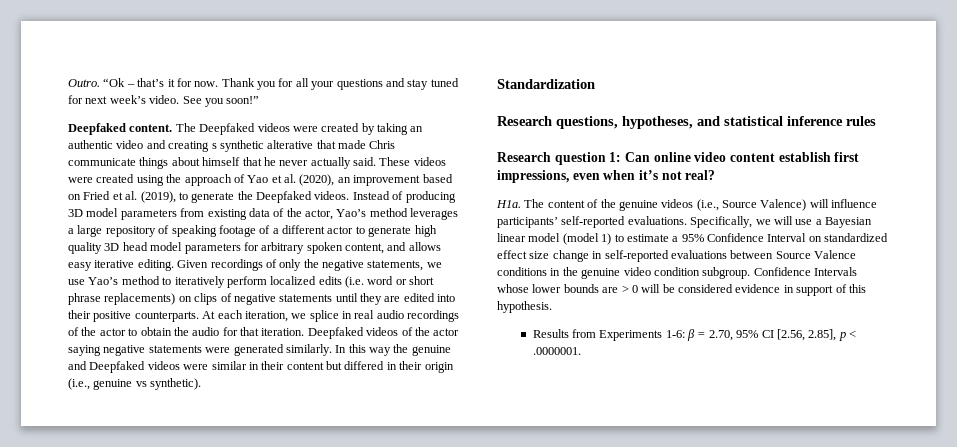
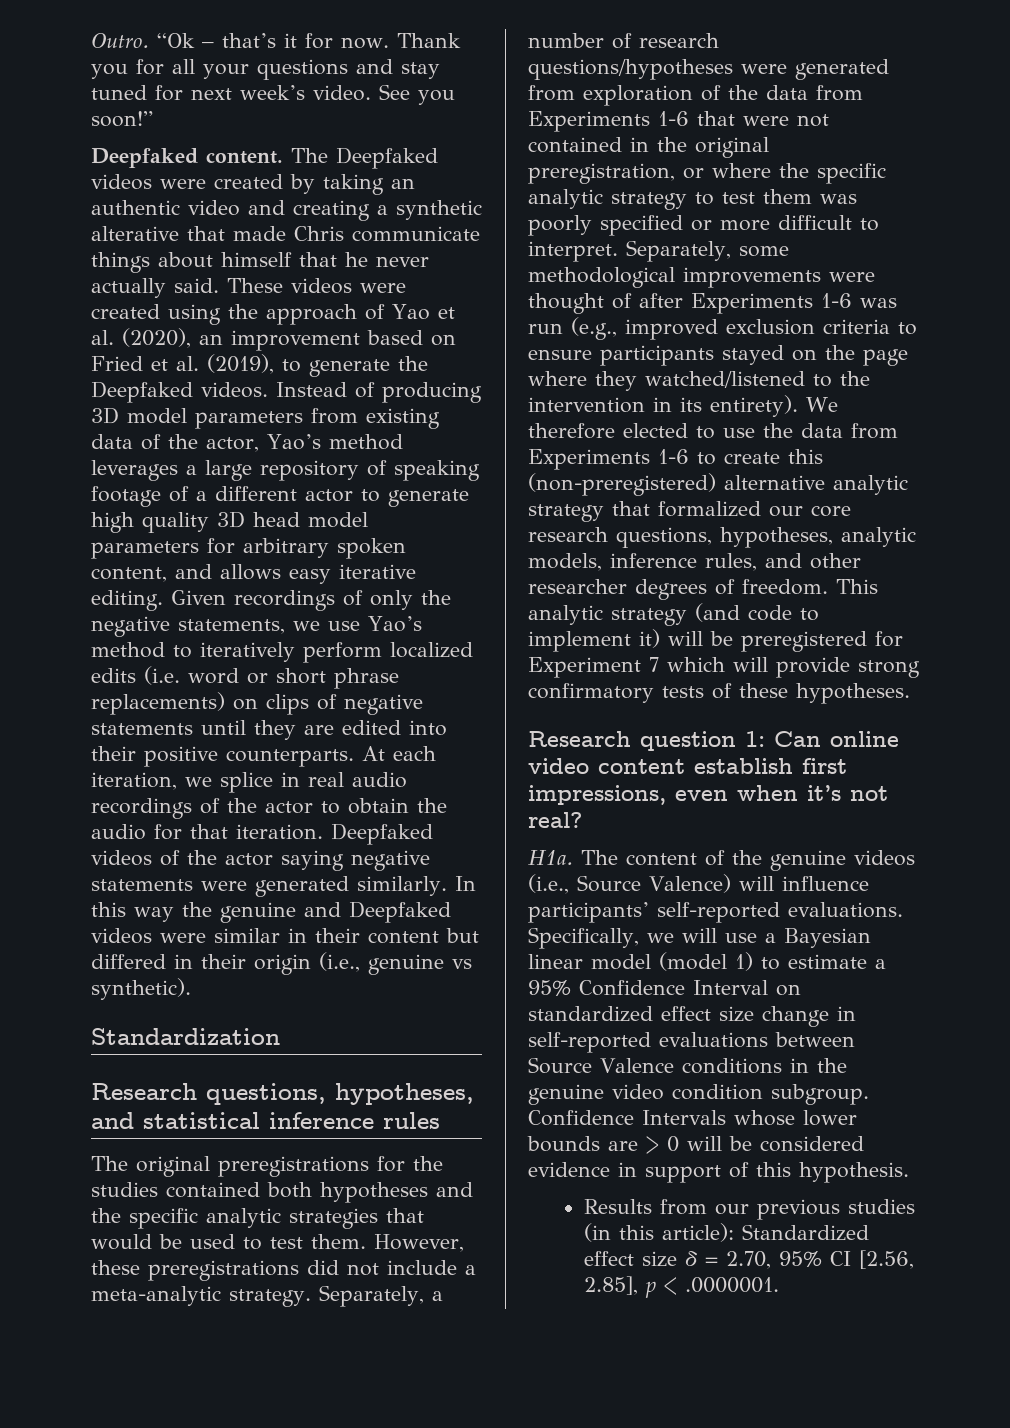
- The Deepfaked videos were created by taking an authentic video and creating s synthetic alterative that made Chris communicate things about himself that he never actually said.
+ The Deepfaked videos were created by taking an authentic video and creating a synthetic alterative that made Chris communicate things about himself that he never actually said.
+ The original preregistrations for the studies contained both hypotheses and the specific analytic strategies that would be used to test them. However, these preregistrations did not include a meta-analytic strategy. Separately, a number of research questions/hypotheses were generated from exploration of the data from Experiments 1-6 that were not contained in the original preregistration, or where the specific analytic strategy to test them was poorly specified or more difficult to interpret. Separately, some methodological improvements were thought of after Experiments 1-6 was run (e.g., improved exclusion criteria to ensure participants stayed on the page where they watched/listened to the intervention in its entirety). We therefore elected to use the data from Experiments 1-6 to create this (non-preregistered) alternative analytic strategy that formalized our core research questions, hypotheses, analytic models, inference rules, and other researcher degrees of freedom. This analytic strategy (and code to implement it) will be preregistered for Experiment 7 which will provide strong confirmatory tests of these hypotheses.
- Results from Experiments 1-6: β = 2.70, 95% CI [2.56, 2.85], p < .0000001.
+ Results from our previous studies (in this article): Standardized effect size δ = 2.70, 95% CI [2.56, 2.85], p < .0000001.

